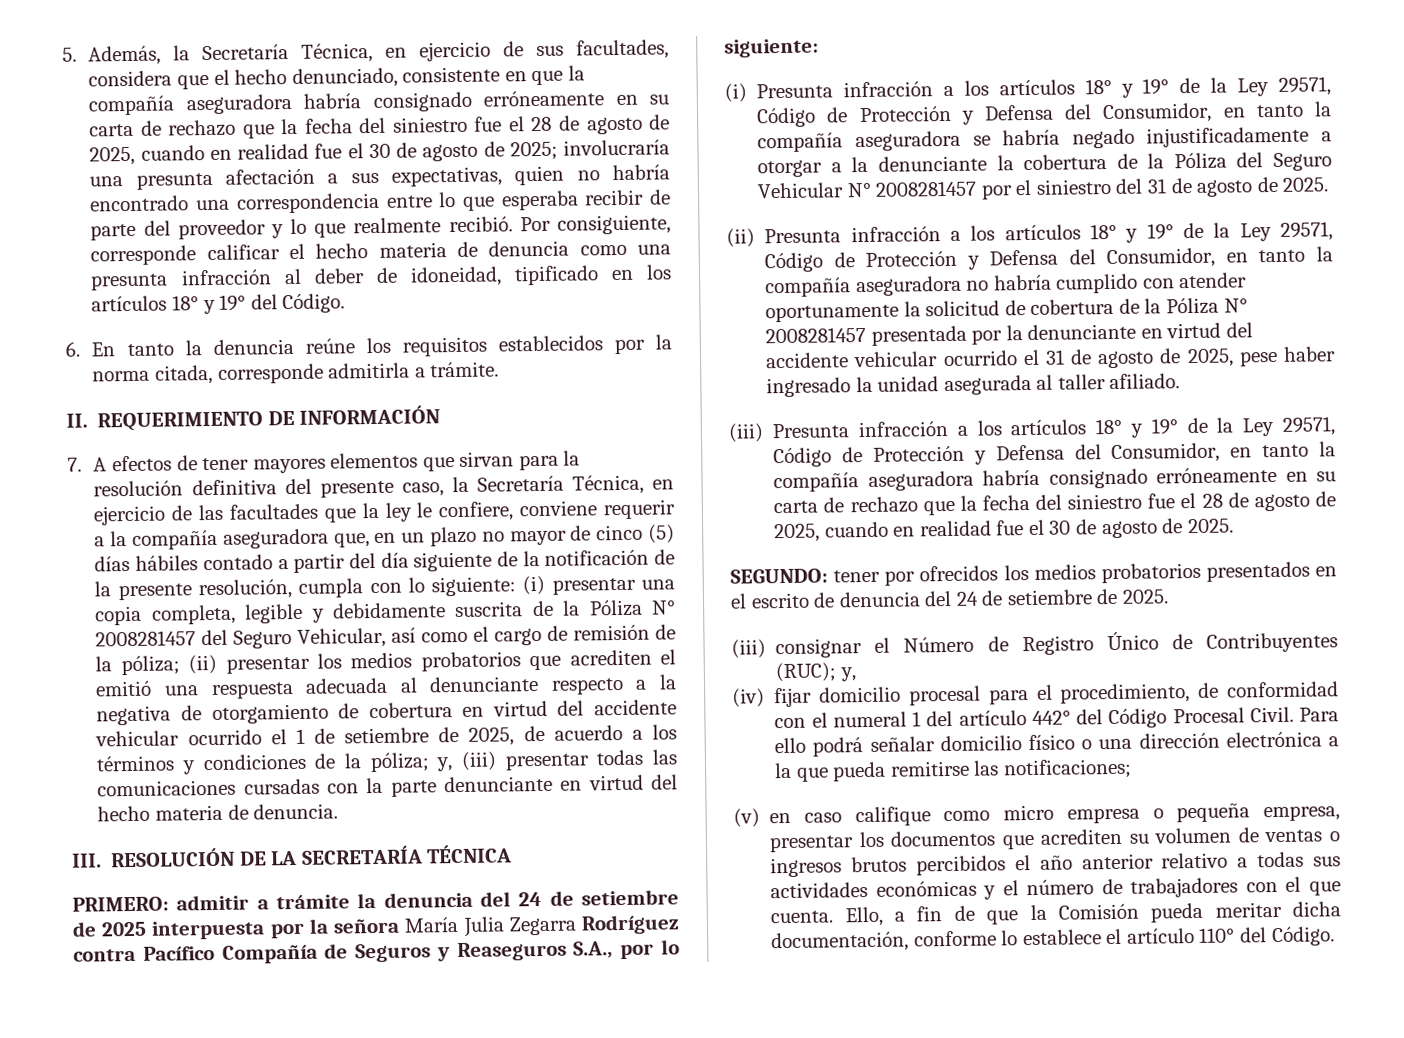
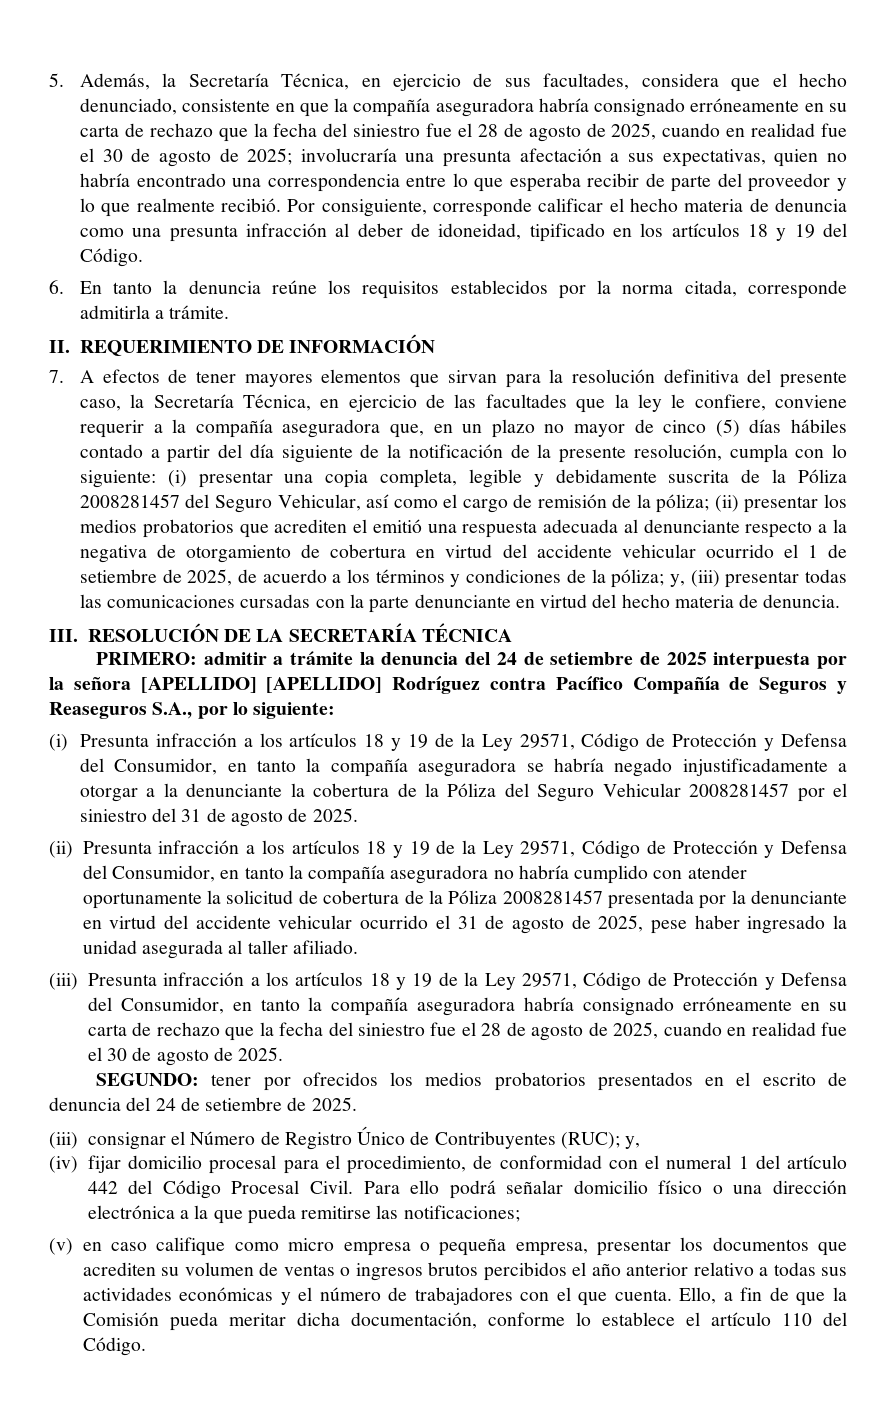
- Por consiguiente, corresponde calificar el hecho materia de denuncia como una presunta infracción al deber de idoneidad, tipificado en los artículos 18° y 19° del Código.
+ Por consiguiente, corresponde calificar el hecho materia de denuncia como una presunta infracción al deber de idoneidad, tipificado en los artículos 18 y 19 del Código.
- (i) presentar una copia completa, legible y debidamente suscrita de la Póliza N° 2008281457 del Seguro Vehicular, así como el cargo de remisión de la póliza;
+ (i) presentar una copia completa, legible y debidamente suscrita de la Póliza 2008281457 del Seguro Vehicular, así como el cargo de remisión de la póliza;
- PRIMERO: admitir a trámite la denuncia del 24 de setiembre de 2025 interpuesta por la señora María Julia Zegarra Rodríguez contra Pacífico Compañía de Seguros y Reaseguros S.A., por lo siguiente:
+ PRIMERO: admitir a trámite la denuncia del 24 de setiembre de 2025 interpuesta por la señora [APELLIDO] [APELLIDO] Rodríguez contra Pacífico Compañía de Seguros y Reaseguros S.A., por lo siguiente:
- (i) Presunta infracción a los artículos 18° y 19° de la Ley 29571, Código de Protección y Defensa del Consumidor, en tanto la compañía aseguradora se habría negado injustificadamente a otorgar a la denunciante la cobertura de la Póliza del Seguro Vehicular N° 2008281457 por el siniestro del 31 de agosto de 2025.
+ (i) Presunta infracción a los artículos 18 y 19 de la Ley 29571, Código de Protección y Defensa del Consumidor, en tanto la compañía aseguradora se habría negado injustificadamente a otorgar a la denunciante la cobertura de la Póliza del Seguro Vehicular 2008281457 por el siniestro del 31 de agosto de 2025.
- (ii) Presunta infracción a los artículos 18° y 19° de la Ley 29571, Código de Protección y Defensa del Consumidor, en tanto la compañía aseguradora no habría cumplido con atender oportunamente la solicitud de cobertura de la Póliza N° 2008281457 presentada por la denunciante en virtud del accidente vehicular ocurrido el 31 de agosto de 2025, pese haber ingresado la unidad asegurada al taller afiliado.
+ (ii) Presunta infracción a los artículos 18 y 19 de la Ley 29571, Código de Protección y Defensa del Consumidor, en tanto la compañía aseguradora no habría cumplido con atender oportunamente la solicitud de cobertura de la Póliza 2008281457 presentada por la denunciante en virtud del accidente vehicular ocurrido el 31 de agosto de 2025, pese haber ingresado la unidad asegurada al taller afiliado.
- (iii) Presunta infracción a los artículos 18° y 19° de la Ley 29571, Código de Protección y Defensa del Consumidor, en tanto la compañía aseguradora habría consignado erróneamente en su carta de rechazo que la fecha del siniestro fue el 28 de agosto de 2025, cuando en realidad fue el 30 de agosto de 2025.
+ (iii) Presunta infracción a los artículos 18 y 19 de la Ley 29571, Código de Protección y Defensa del Consumidor, en tanto la compañía aseguradora habría consignado erróneamente en su carta de rechazo que la fecha del siniestro fue el 28 de agosto de 2025, cuando en realidad fue el 30 de agosto de 2025.
- (iv) fijar domicilio procesal para el procedimiento, de conformidad con el numeral 1 del artículo 442° del Código Procesal Civil.
+ (iv) fijar domicilio procesal para el procedimiento, de conformidad con el numeral 1 del artículo 442 del Código Procesal Civil.
- Ello, a fin de que la Comisión pueda meritar dicha documentación, conforme lo establece el artículo 110° del Código.
+ Ello, a fin de que la Comisión pueda meritar dicha documentación, conforme lo establece el artículo 110 del Código.

